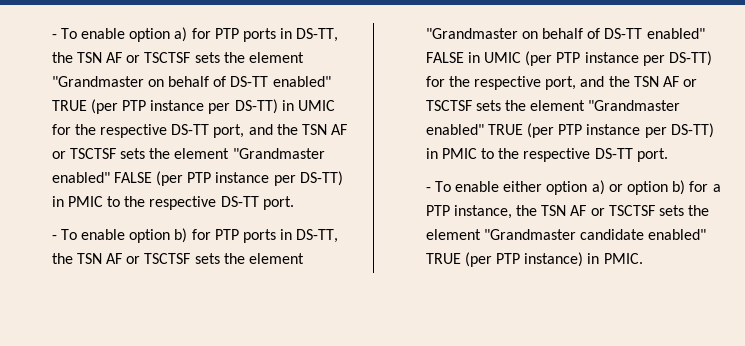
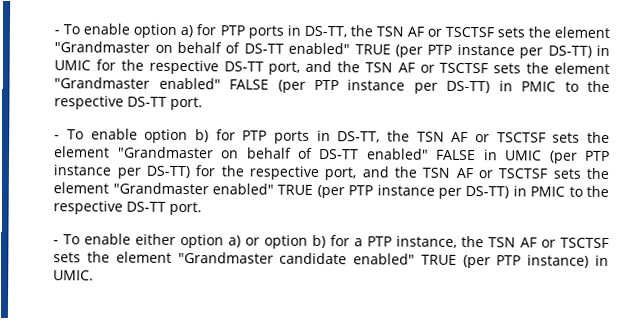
- - To enable either option a) or option b) for a PTP instance, the TSN AF or TSCTSF sets the element "Grandmaster candidate enabled" TRUE (per PTP instance) in PMIC.
+ - To enable either option a) or option b) for a PTP instance, the TSN AF or TSCTSF sets the element "Grandmaster candidate enabled" TRUE (per PTP instance) in UMIC.

